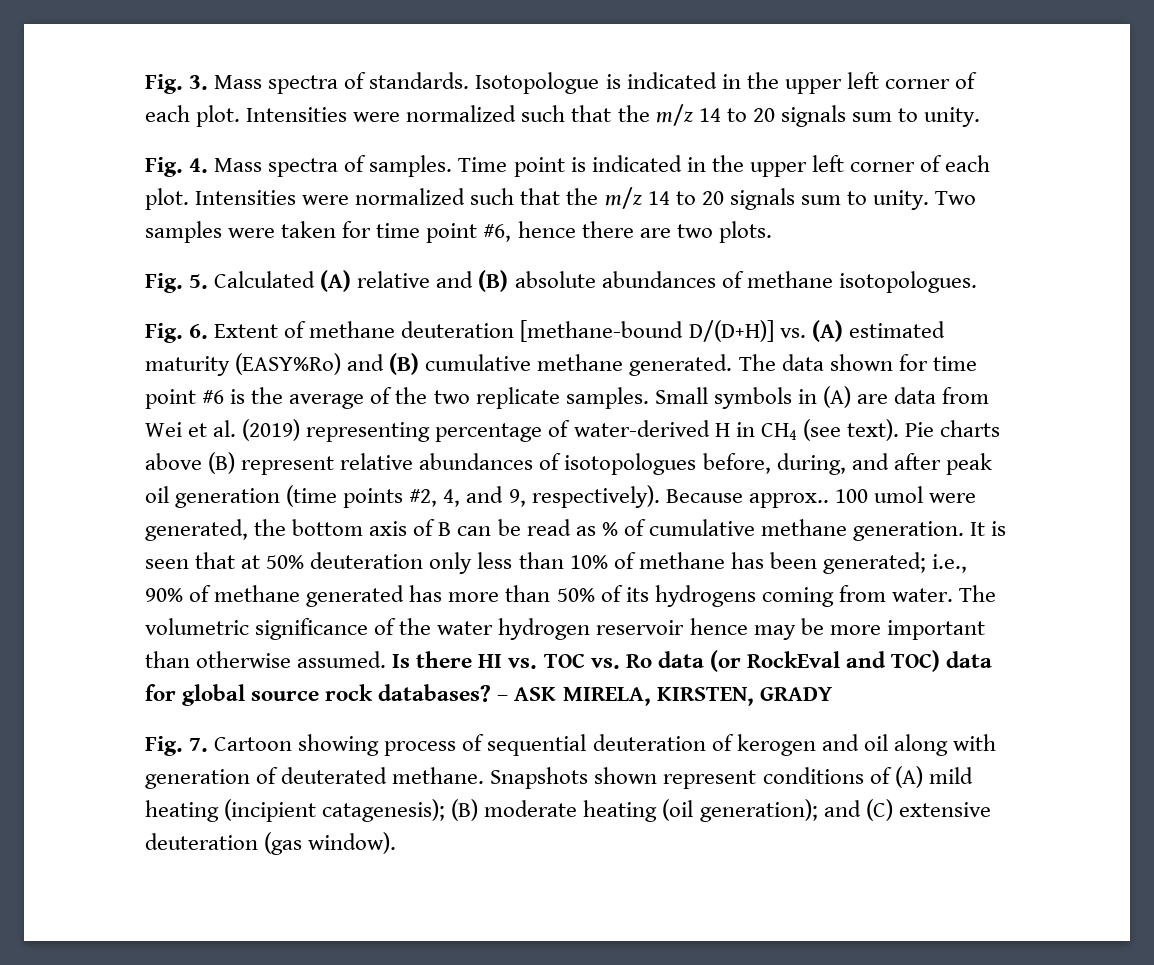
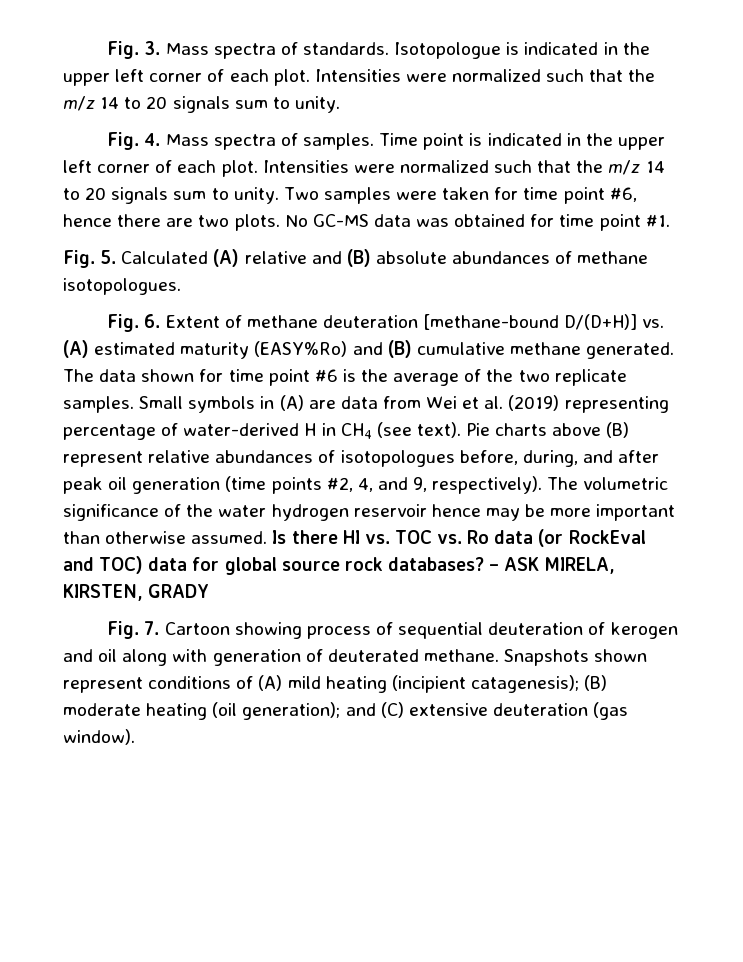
+ No GC-MS data was obtained for time point #1.
- Because approx.. 100 umol were generated, the bottom axis of B can be read as % of cumulative methane generation. It is seen that at 50% deuteration only less than 10% of methane has been generated; i.e., 90% of methane generated has more than 50% of its hydrogens coming from water.

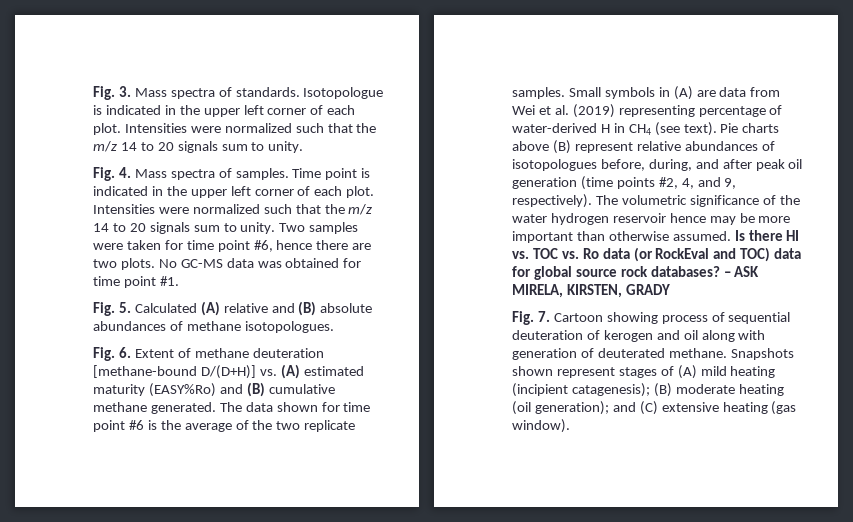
- Snapshots shown represent conditions of (A) mild heating (incipient catagenesis); (B) moderate heating (oil generation); and (C) extensive deuteration (gas window).
+ Snapshots shown represent stages of (A) mild heating (incipient catagenesis); (B) moderate heating (oil generation); and (C) extensive heating (gas window).

